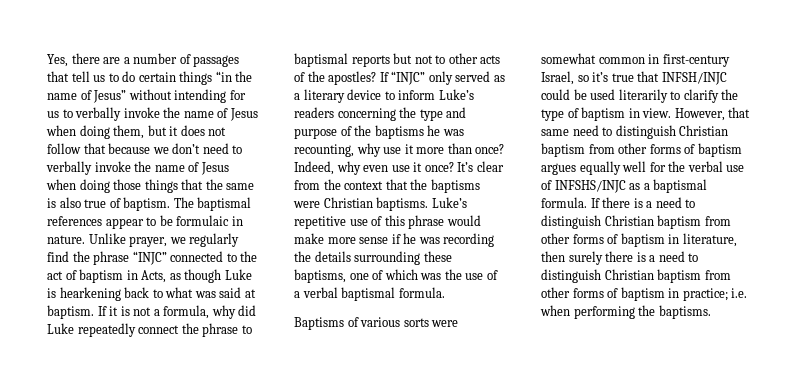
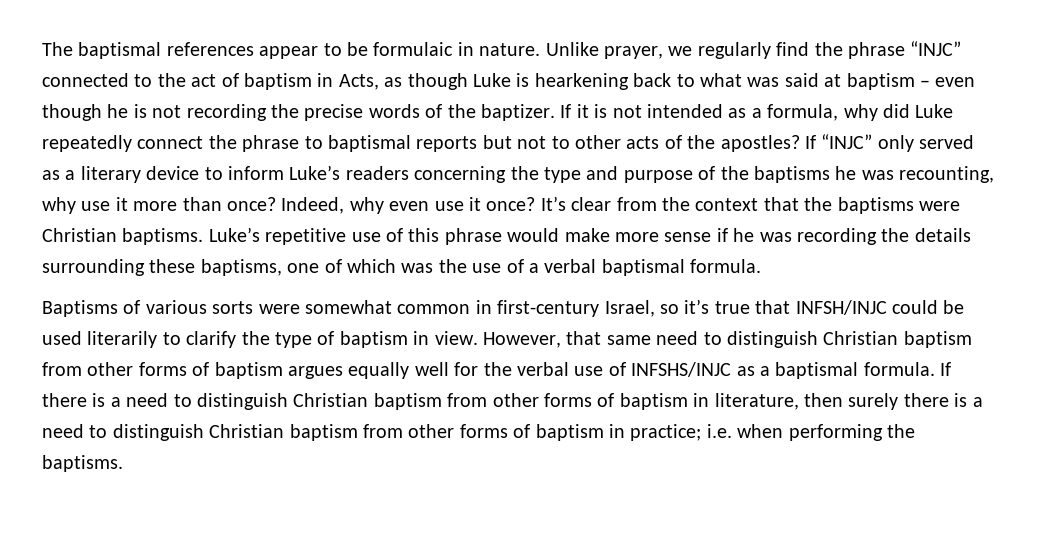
- Yes, there are a number of passages that tell us to do certain things “in the name of Jesus” without intending for us to verbally invoke the name of Jesus when doing them, but it does not follow that because we don’t need to verbally invoke the name of Jesus when doing those things that the same is also true of baptism.
- Unlike prayer, we regularly find the phrase “INJC” connected to the act of baptism in Acts, as though Luke is hearkening back to what was said at baptism.
+ Unlike prayer, we regularly find the phrase “INJC” connected to the act of baptism in Acts, as though Luke is hearkening back to what was said at baptism – even though he is not recording the precise words of the baptizer.
- If it is not a formula, why did Luke repeatedly connect the phrase to baptismal reports but not to other acts of the apostles?
+ If it is not intended as a formula, why did Luke repeatedly connect the phrase to baptismal reports but not to other acts of the apostles?

